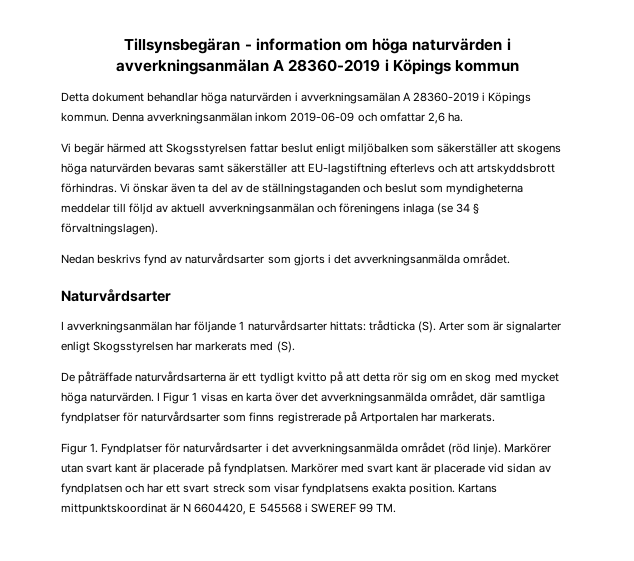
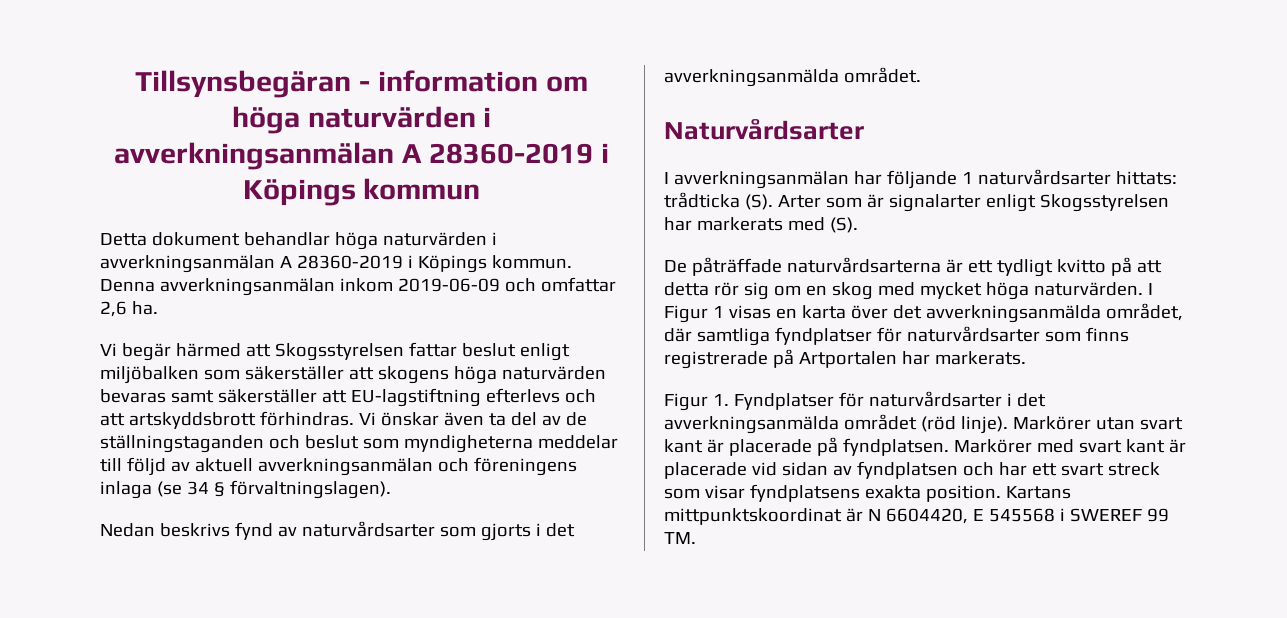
- Detta dokument behandlar höga naturvärden i avverkningsamälan A 28360-2019 i Köpings kommun.
+ Detta dokument behandlar höga naturvärden i avverkningsanmälan A 28360-2019 i Köpings kommun.

